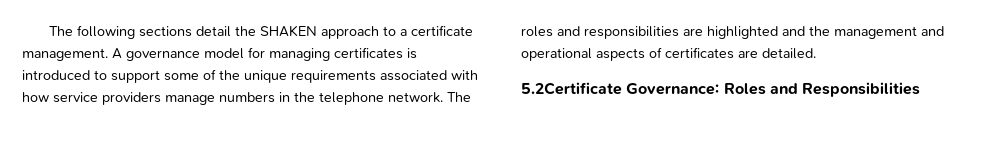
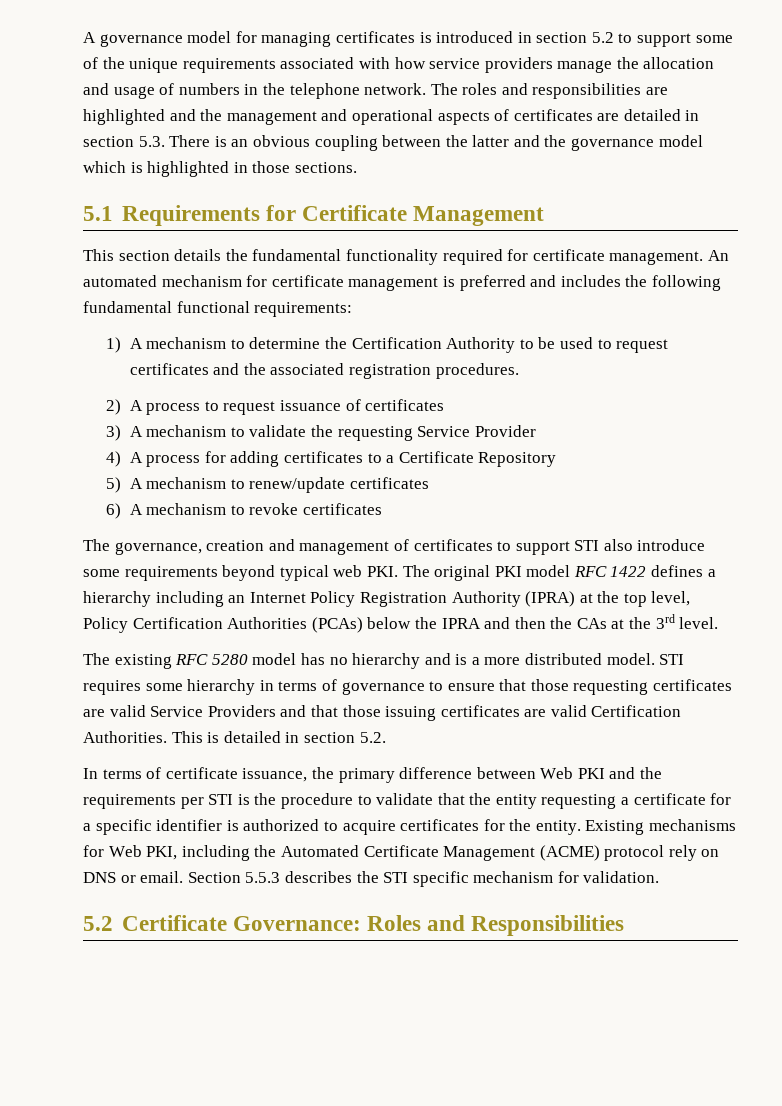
- The following sections detail the SHAKEN approach to a certificate management. A governance model for managing certificates is introduced to support some of the unique requirements associated with how service providers manage numbers in the telephone network.
+ A governance model for managing certificates is introduced in section 5.2 to support some of the unique requirements associated with how service providers manage the allocation and usage of numbers in the telephone network.
- The roles and responsibilities are highlighted and the management and operational aspects of certificates are detailed.
- 5.2Certificate Governance: Roles and Responsibilities
+ The roles and responsibilities are highlighted and the management and operational aspects of certificates are detailed in section 5.3. There is an obvious coupling between the latter and the governance model which is highlighted in those sections.
+ 5.1 Requirements for Certificate Management
+ This section details the fundamental functionality required for certificate management. An automated mechanism for certificate management is preferred and includes the following fundamental functional requirements:
+ 1) A mechanism to determine the Certification Authority to be used to request certificates and the associated registration procedures.
+ 2) A process to request issuance of certificates
+ 3) A mechanism to validate the requesting Service Provider
+ 4) A process for adding certificates to a Certificate Repository
+ 5) A mechanism to renew/update certificates
+ 6) A mechanism to revoke certificates
+ The governance, creation and management of certificates to support STI also introduce some requirements beyond typical web PKI. The original PKI model RFC 1422 defines a hierarchy including an Internet Policy Registration Authority (IPRA) at the top level, Policy Certification Authorities (PCAs) below the IPRA and then the CAs at the 3rd level.
+ The existing RFC 5280 model has no hierarchy and is a more distributed model. STI requires some hierarchy in terms of governance to ensure that those requesting certificates are valid Service Providers and that those issuing certificates are valid Certification Authorities. This is detailed in section 5.2.
+ In terms of certificate issuance, the primary difference between Web PKI and the requirements per STI is the procedure to validate that the entity requesting a certificate for a specific identifier is authorized to acquire certificates for the entity. Existing mechanisms for Web PKI, including the Automated Certificate Management (ACME) protocol rely on DNS or email. Section 5.5.3 describes the STI specific mechanism for validation.
+ 5.2 Certificate Governance: Roles and Responsibilities

